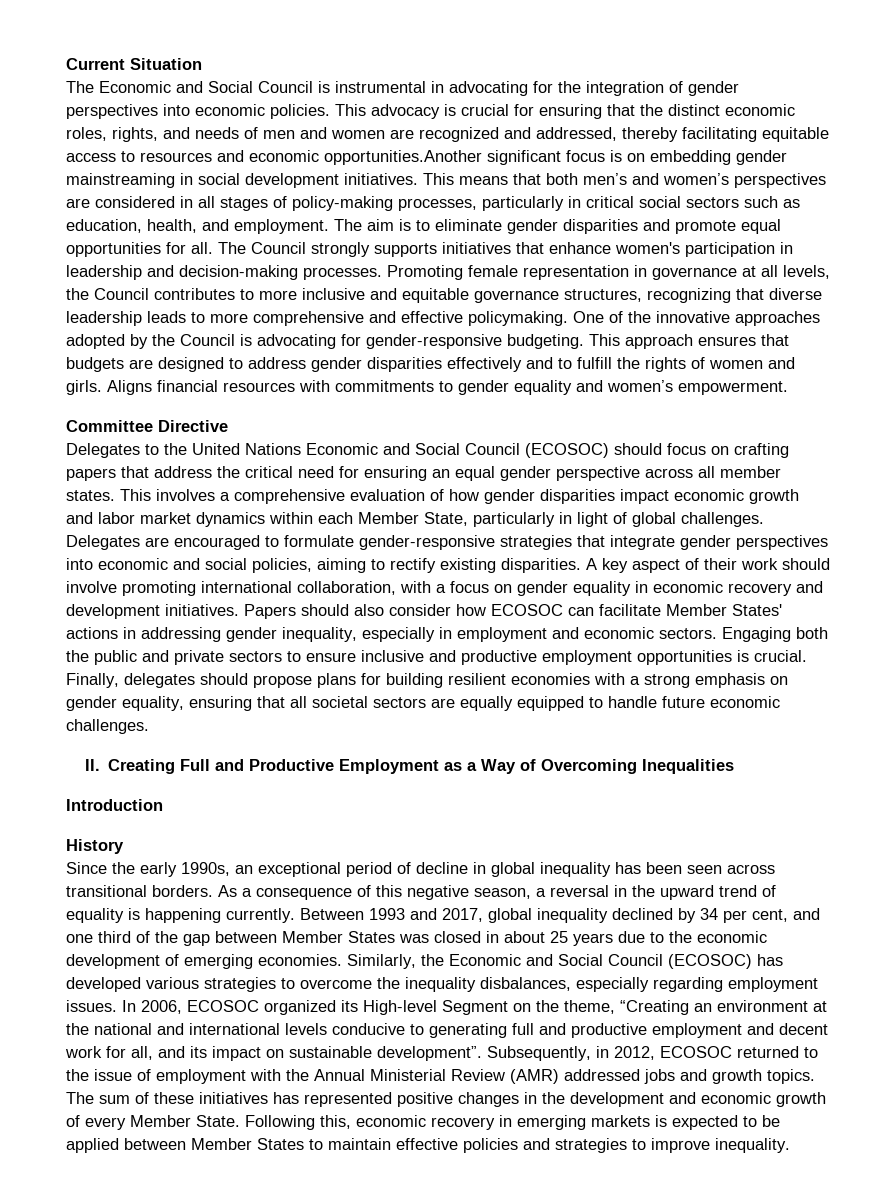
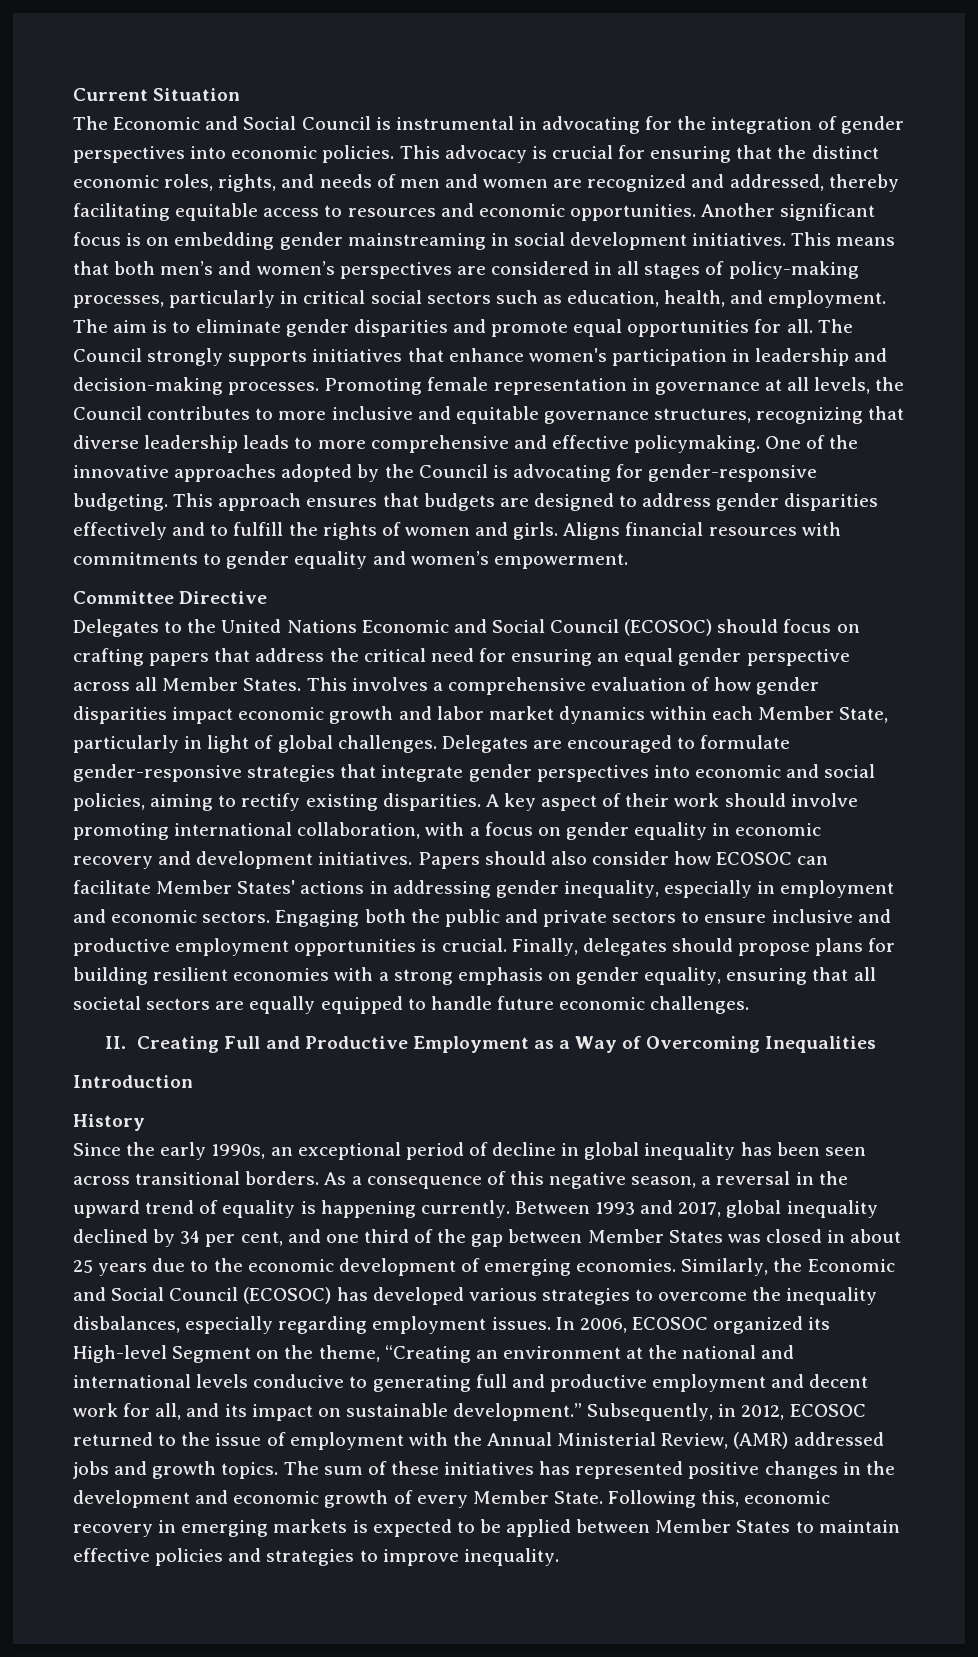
- This advocacy is crucial for ensuring that the distinct economic roles, rights, and needs of men and women are recognized and addressed, thereby facilitating equitable access to resources and economic opportunities.Another significant focus is on embedding gender mainstreaming in social development initiatives.
+ This advocacy is crucial for ensuring that the distinct economic roles, rights, and needs of men and women are recognized and addressed, thereby facilitating equitable access to resources and economic opportunities. Another significant focus is on embedding gender mainstreaming in social development initiatives.
- Delegates to the United Nations Economic and Social Council (ECOSOC) should focus on crafting papers that address the critical need for ensuring an equal gender perspective across all member states.
+ Delegates to the United Nations Economic and Social Council (ECOSOC) should focus on crafting papers that address the critical need for ensuring an equal gender perspective across all Member States.
- In 2006, ECOSOC organized its High-level Segment on the theme, “Creating an environment at the national and international levels conducive to generating full and productive employment and decent work for all, and its impact on sustainable development”.
+ In 2006, ECOSOC organized its High-level Segment on the theme, “Creating an environment at the national and international levels conducive to generating full and productive employment and decent work for all, and its impact on sustainable development.”
- Subsequently, in 2012, ECOSOC returned to the issue of employment with the Annual Ministerial Review (AMR) addressed jobs and growth topics.
+ Subsequently, in 2012, ECOSOC returned to the issue of employment with the Annual Ministerial Review, (AMR) addressed jobs and growth topics.

